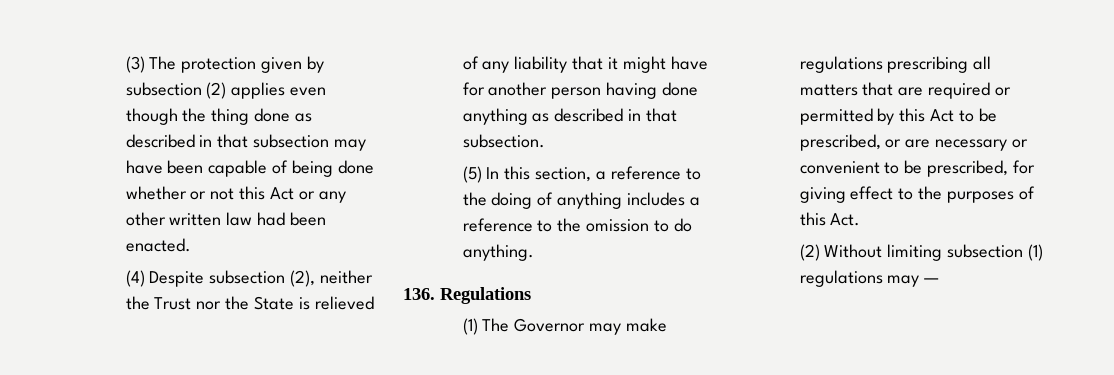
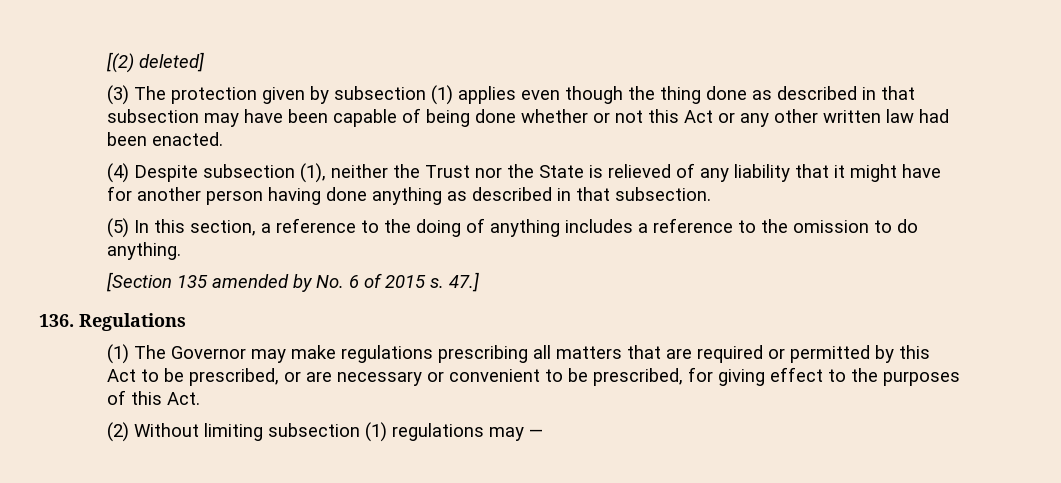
+ [(2) deleted]
- (3) The protection given by subsection (2) applies even though the thing done as described in that subsection may have been capable of being done whether or not this Act or any other written law had been enacted.
+ (3) The protection given by subsection (1) applies even though the thing done as described in that subsection may have been capable of being done whether or not this Act or any other written law had been enacted.
- (4) Despite subsection (2), neither the Trust nor the State is relieved of any liability that it might have for another person having done anything as described in that subsection.
+ (4) Despite subsection (1), neither the Trust nor the State is relieved of any liability that it might have for another person having done anything as described in that subsection.
+ [Section 135 amended by No. 6 of 2015 s. 47.]

